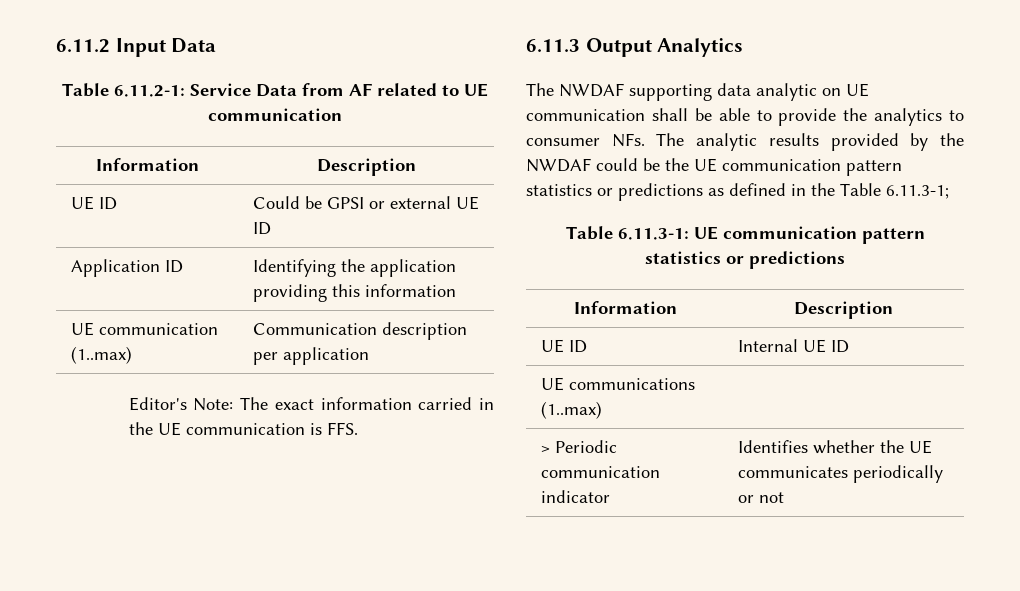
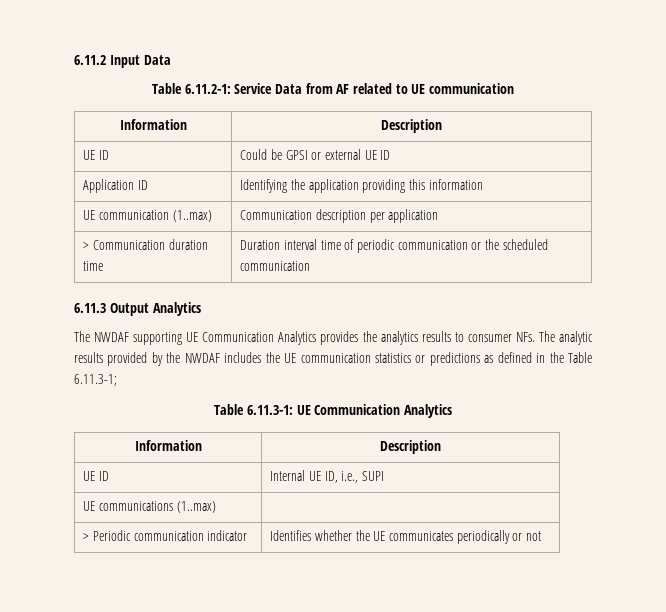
- Editor's Note: The exact information carried in the UE communication is FFS.
+ > Communication duration time | Duration interval time of periodic communication or the scheduled communication
- The NWDAF supporting data analytic on UE communication shall be able to provide the analytics to consumer NFs. The analytic results provided by the NWDAF could be the UE communication pattern statistics or predictions as defined in the Table 6.11.3-1;
+ The NWDAF supporting UE Communication Analytics provides the analytics results to consumer NFs. The analytic results provided by the NWDAF includes the UE communication statistics or predictions as defined in the Table 6.11.3-1;
- Table 6.11.3-1: UE communication pattern statistics or predictions
+ Table 6.11.3-1: UE Communication Analytics
- UE ID | Internal UE ID
+ UE ID | Internal UE ID, i.e., SUPI

